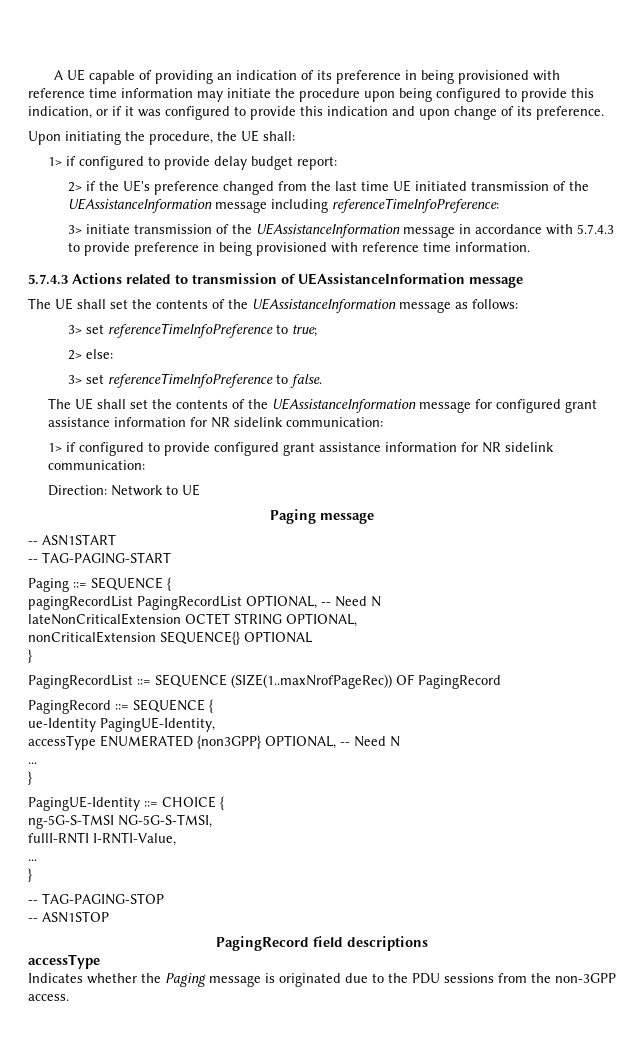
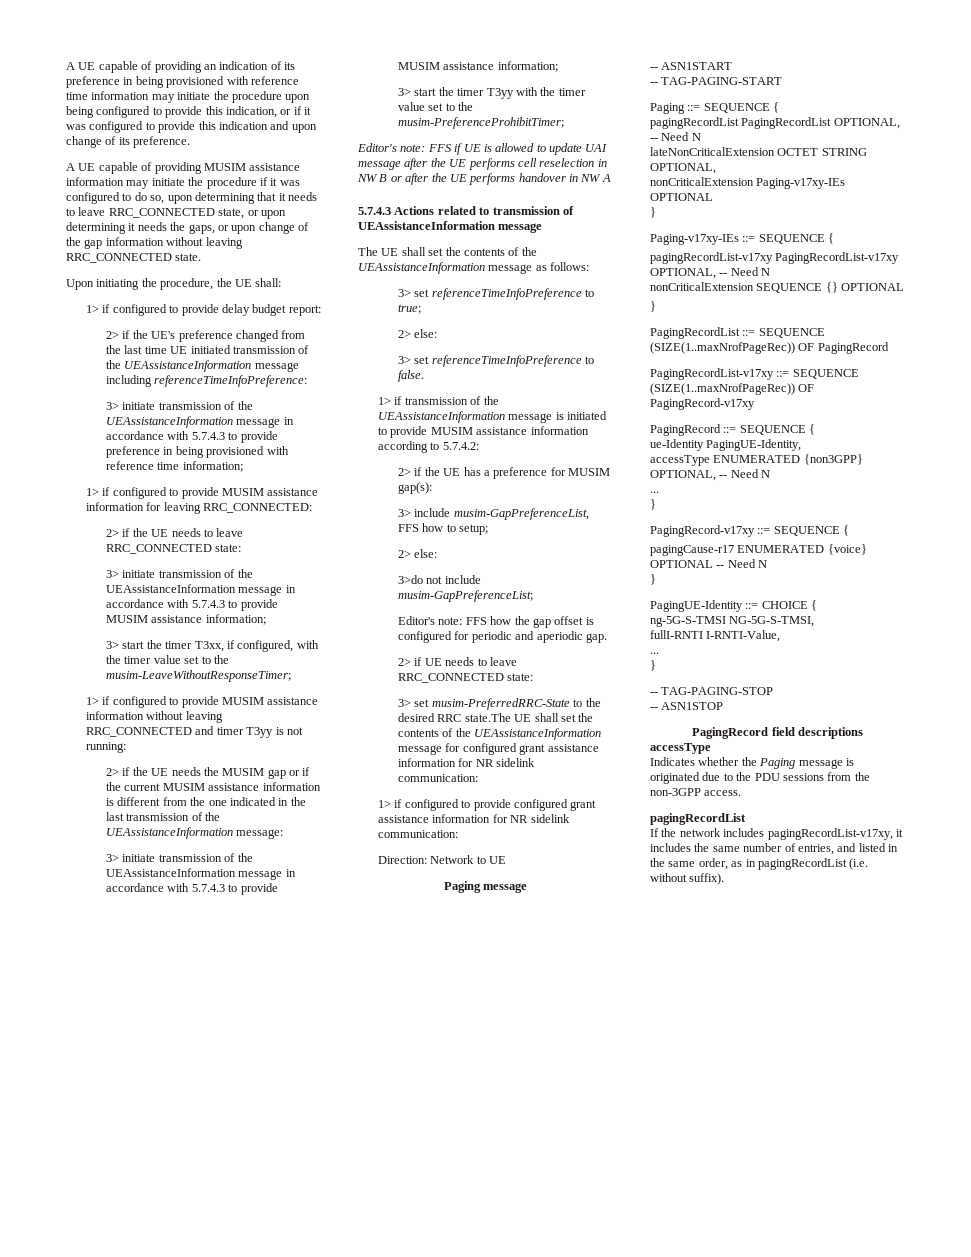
+ A UE capable of providing MUSIM assistance information may initiate the procedure if it was configured to do so, upon determining that it needs to leave RRC_CONNECTED state, or upon determining it needs the gaps, or upon change of the gap information without leaving RRC_CONNECTED state.
- 3> initiate transmission of the UEAssistanceInformation message in accordance with 5.7.4.3 to provide preference in being provisioned with reference time information.
+ 3> initiate transmission of the UEAssistanceInformation message in accordance with 5.7.4.3 to provide preference in being provisioned with reference time information;
+ 1> if configured to provide MUSIM assistance information for leaving RRC_CONNECTED:
+ 2> if the UE needs to leave RRC_CONNECTED state:
+ 3> initiate transmission of the UEAssistanceInformation message in accordance with 5.7.4.3 to provide MUSIM assistance information;
+ 3> start the timer T3xx, if configured, with the timer value set to the musim-LeaveWithoutResponseTimer;
+ 1> if configured to provide MUSIM assistance information without leaving RRC_CONNECTED and timer T3yy is not running:
+ 2> if the UE needs the MUSIM gap or if the current MUSIM assistance information is different from the one indicated in the last transmission of the UEAssistanceInformation message:
+ 3> initiate transmission of the UEAssistanceInformation message in accordance with 5.7.4.3 to provide MUSIM assistance information;
+ 3> start the timer T3yy with the timer value set to the musim-PreferenceProhibitTimer;
+ Editor's note: FFS if UE is allowed to update UAI message after the UE performs cell reselection in NW B or after the UE performs handover in NW A
- The UE shall set the contents of the UEAssistanceInformation message for configured grant assistance information for NR sidelink communication:
+ 1> if transmission of the UEAssistanceInformation message is initiated to provide MUSIM assistance information according to 5.7.4.2:
+ 2> if the UE has a preference for MUSIM gap(s):
+ 3> include musim-GapPreferenceList, FFS how to setup;
+ 2> else:
+ 3>do not include musim-GapPreferenceList;
+ Editor's note: FFS how the gap offset is configured for periodic and aperiodic gap.
+ 2> if UE needs to leave RRC_CONNECTED state:
+ 3> set musim-PreferredRRC-State to the desired RRC state.The UE shall set the contents of the UEAssistanceInformation message for configured grant assistance information for NR sidelink communication:
- nonCriticalExtension SEQUENCE{} OPTIONAL
+ nonCriticalExtension Paging-v17xy-IEs OPTIONAL
+ }
+ Paging-v17xy-IEs ::= SEQUENCE {
+ pagingRecordList-v17xy PagingRecordList-v17xy OPTIONAL, -- Need N
+ nonCriticalExtension SEQUENCE {} OPTIONAL
+ PagingRecordList-v17xy ::= SEQUENCE (SIZE(1..maxNrofPageRec)) OF PagingRecord-v17xy
+ PagingRecord-v17xy ::= SEQUENCE {
+ pagingCause-r17 ENUMERATED {voice} OPTIONAL -- Need N
+ }
  Indicates whether the Paging message is originated due to the PDU sessions from the non-3GPP access.
+ pagingRecordList
+ If the network includes pagingRecordList-v17xy, it includes the same number of entries, and listed in the same order, as in pagingRecordList (i.e. without suffix).

